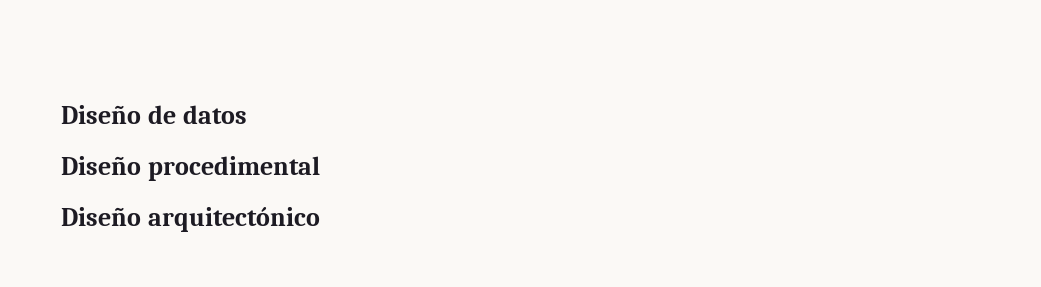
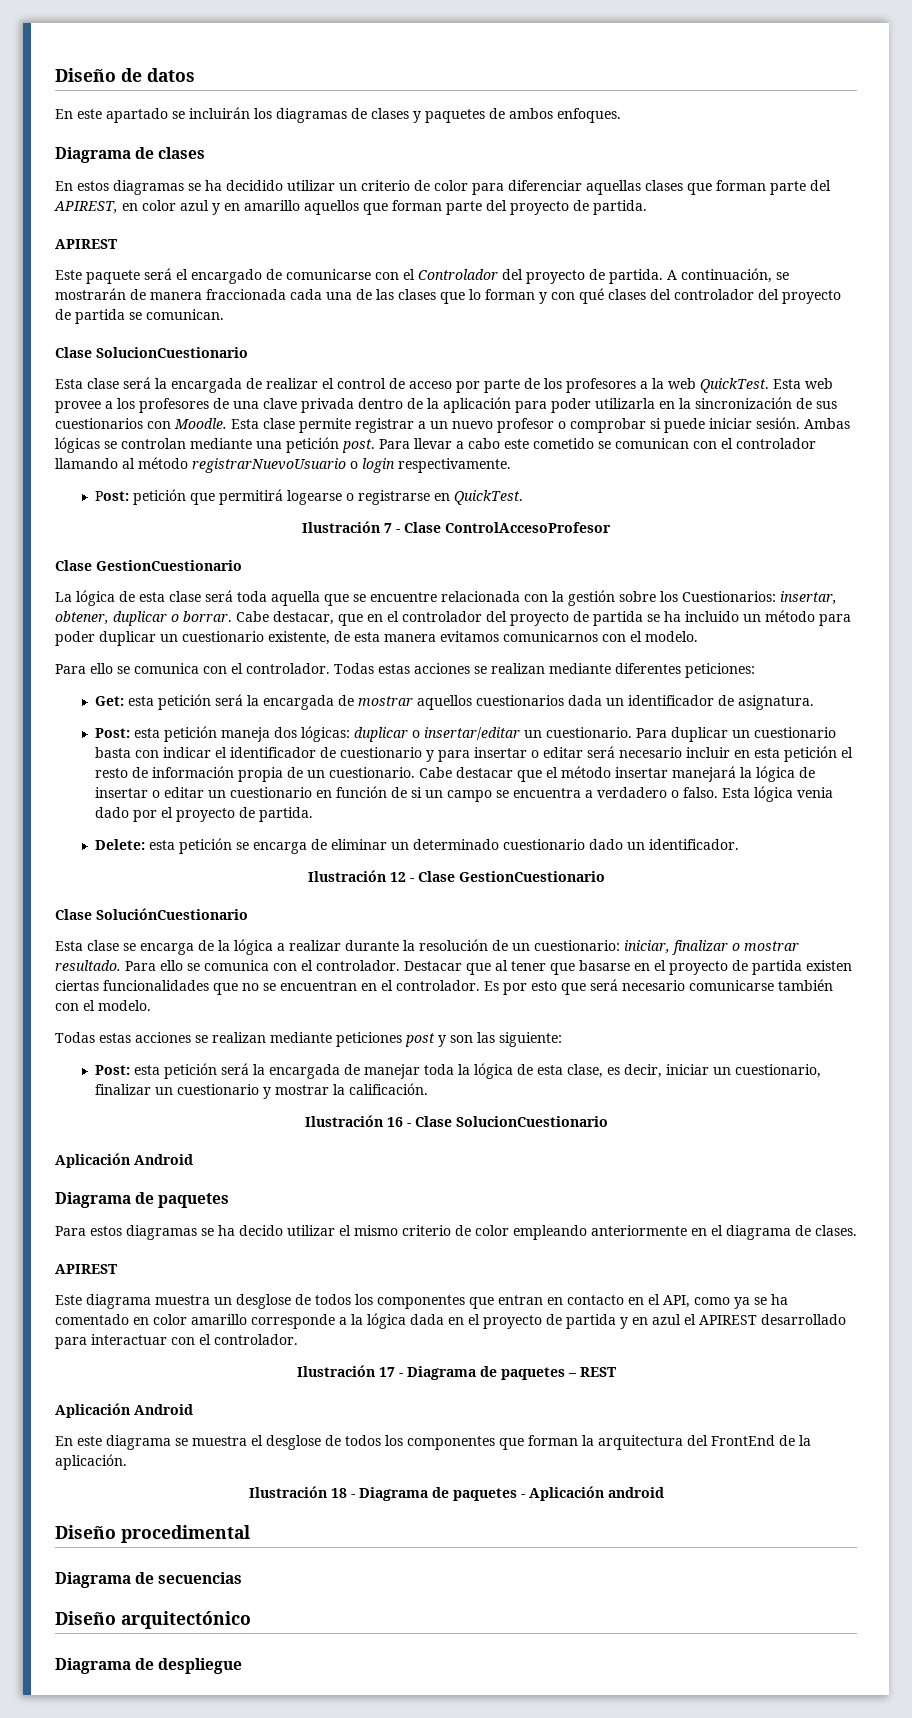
+ En este apartado se incluirán los diagramas de clases y paquetes de ambos enfoques.
+ Diagrama de clases
+ En estos diagramas se ha decidido utilizar un criterio de color para diferenciar aquellas clases que forman parte del APIREST, en color azul y en amarillo aquellos que forman parte del proyecto de partida.
+ APIREST
+ Este paquete será el encargado de comunicarse con el Controlador del proyecto de partida. A continuación, se mostrarán de manera fraccionada cada una de las clases que lo forman y con qué clases del controlador del proyecto de partida se comunican.
+ Clase SolucionCuestionario
+ Esta clase será la encargada de realizar el control de acceso por parte de los profesores a la web QuickTest. Esta web provee a los profesores de una clave privada dentro de la aplicación para poder utilizarla en la sincronización de sus cuestionarios con Moodle. Esta clase permite registrar a un nuevo profesor o comprobar si puede iniciar sesión. Ambas lógicas se controlan mediante una petición post. Para llevar a cabo este cometido se comunican con el controlador llamando al método registrarNuevoUsuario o login respectivamente.
+ Post: petición que permitirá logearse o registrarse en QuickTest.
+ Ilustración 7 - Clase ControlAccesoProfesor
+ Clase GestionCuestionario
+ La lógica de esta clase será toda aquella que se encuentre relacionada con la gestión sobre los Cuestionarios: insertar, obtener, duplicar o borrar. Cabe destacar, que en el controlador del proyecto de partida se ha incluido un método para poder duplicar un cuestionario existente, de esta manera evitamos comunicarnos con el modelo.
+ Para ello se comunica con el controlador. Todas estas acciones se realizan mediante diferentes peticiones:
+ Get: esta petición será la encargada de mostrar aquellos cuestionarios dada un identificador de asignatura.
+ Post: esta petición maneja dos lógicas: duplicar o insertar/editar un cuestionario. Para duplicar un cuestionario basta con indicar el identificador de cuestionario y para insertar o editar será necesario incluir en esta petición el resto de información propia de un cuestionario. Cabe destacar que el método insertar manejará la lógica de insertar o editar un cuestionario en función de si un campo se encuentra a verdadero o falso. Esta lógica venia dado por el proyecto de partida.
+ Delete: esta petición se encarga de eliminar un determinado cuestionario dado un identificador.
+ Ilustración 12 - Clase GestionCuestionario
+ Clase SoluciónCuestionario
+ Esta clase se encarga de la lógica a realizar durante la resolución de un cuestionario: iniciar, finalizar o mostrar resultado. Para ello se comunica con el controlador. Destacar que al tener que basarse en el proyecto de partida existen ciertas funcionalidades que no se encuentran en el controlador. Es por esto que será necesario comunicarse también con el modelo.
+ Todas estas acciones se realizan mediante peticiones post y son las siguiente:
+ Post: esta petición será la encargada de manejar toda la lógica de esta clase, es decir, iniciar un cuestionario, finalizar un cuestionario y mostrar la calificación.
+ Ilustración 16 - Clase SolucionCuestionario
+ Aplicación Android
+ Diagrama de paquetes
+ Para estos diagramas se ha decido utilizar el mismo criterio de color empleando anteriormente en el diagrama de clases.
+ APIREST
+ Este diagrama muestra un desglose de todos los componentes que entran en contacto en el API, como ya se ha comentado en color amarillo corresponde a la lógica dada en el proyecto de partida y en azul el APIREST desarrollado para interactuar con el controlador.
+ Ilustración 17 - Diagrama de paquetes – REST
+ Aplicación Android
+ En este diagrama se muestra el desglose de todos los componentes que forman la arquitectura del FrontEnd de la aplicación.
+ Ilustración 18 - Diagrama de paquetes - Aplicación android
+ Diagrama de secuencias
+ Diagrama de despliegue

